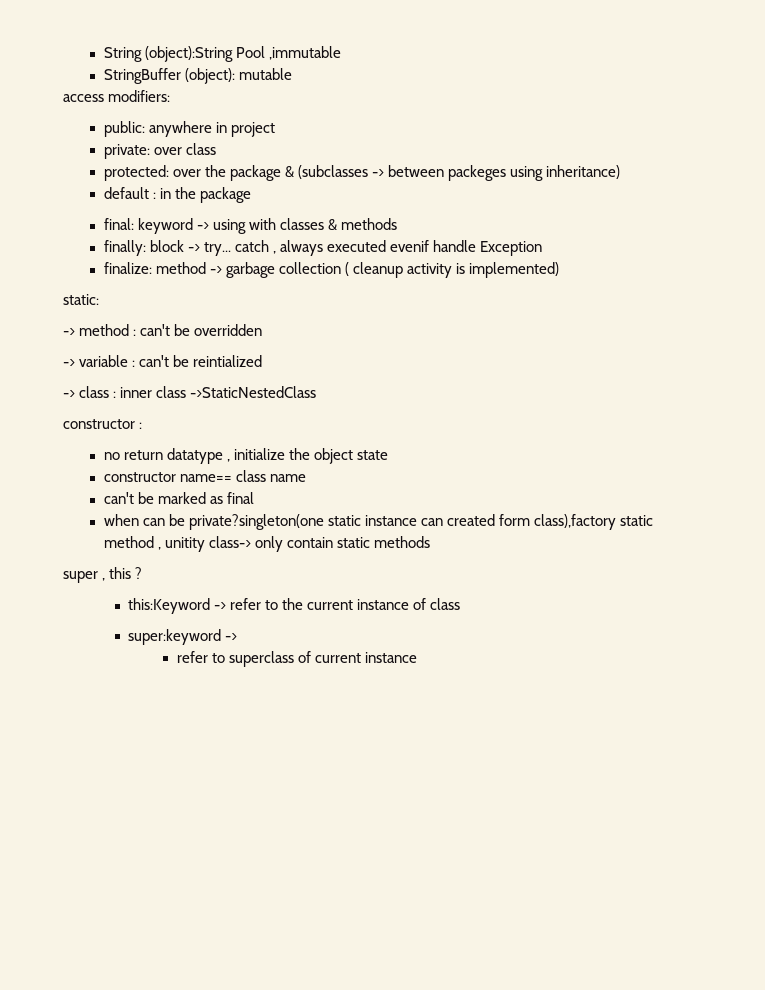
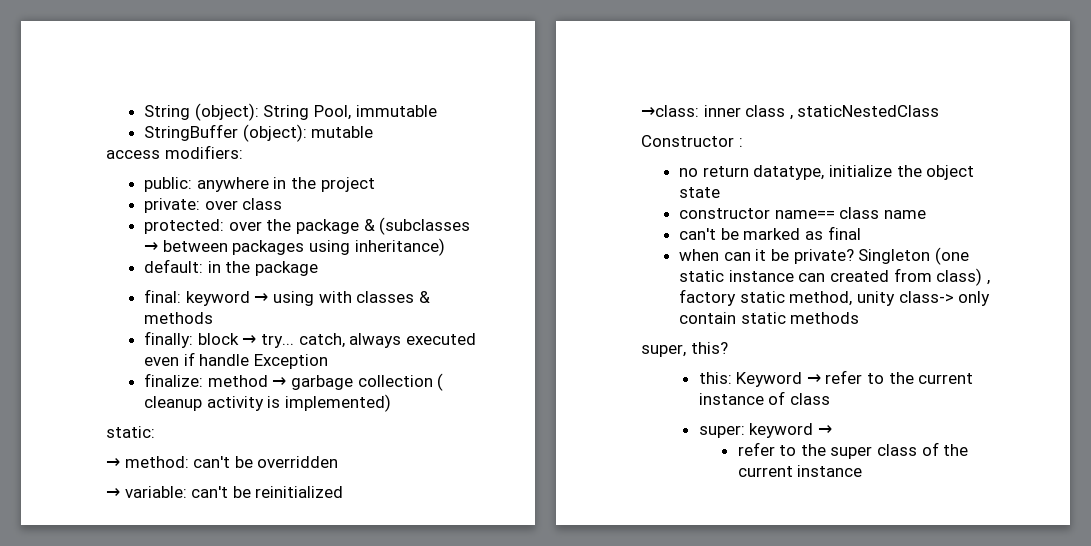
- String (object):String Pool ,immutable
+ String (object): String Pool, immutable
- public: anywhere in project
+ public: anywhere in the project
- protected: over the package & (subclasses -> between packeges using inheritance)
+ protected: over the package & (subclasses → between packages using inheritance)
- default : in the package
+ default: in the package
- final: keyword -> using with classes & methods
+ final: keyword → using with classes & methods
- finally: block -> try... catch , always executed evenif handle Exception
+ finally: block → try... catch, always executed even if handle Exception
- finalize: method -> garbage collection ( cleanup activity is implemented)
+ finalize: method → garbage collection ( cleanup activity is implemented)
- -> method : can't be overridden
+ → method: can't be overridden
- -> variable : can't be reintialized
- -> class : inner class ->StaticNestedClass
- constructor :
+ → variable: can't be reinitialized
+ →class: inner class , staticNestedClass
+ Constructor :
- no return datatype , initialize the object state
+ no return datatype, initialize the object state
- when can be private?singleton(one static instance can created form class),factory static method , unitity class-> only contain static methods
+ when can it be private? Singleton (one static instance can created from class) , factory static method, unity class-> only contain static methods
- super , this ?
- this:Keyword -> refer to the current instance of class
+ super, this?
+ this: Keyword → refer to the current instance of class
- super:keyword ->
- refer to superclass of current instance
+ super: keyword →
+ refer to the super class of the current instance

